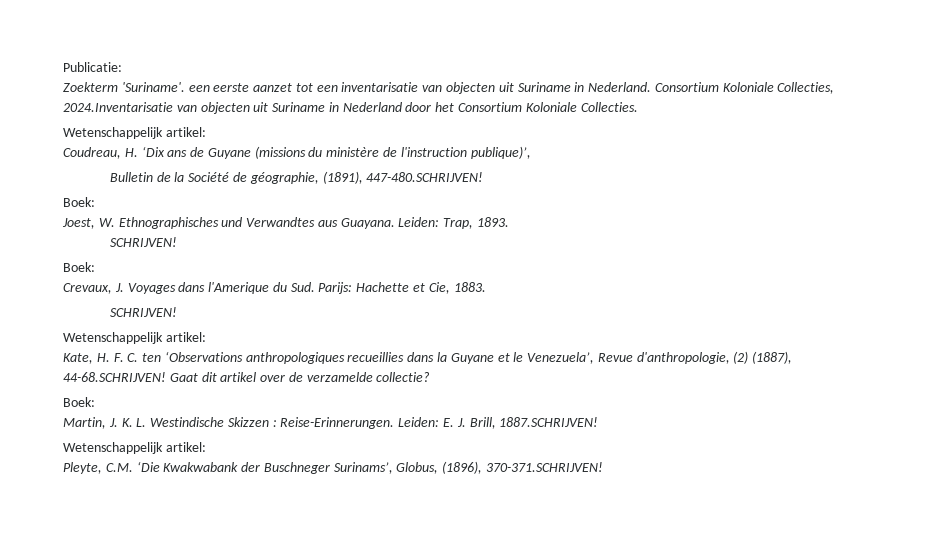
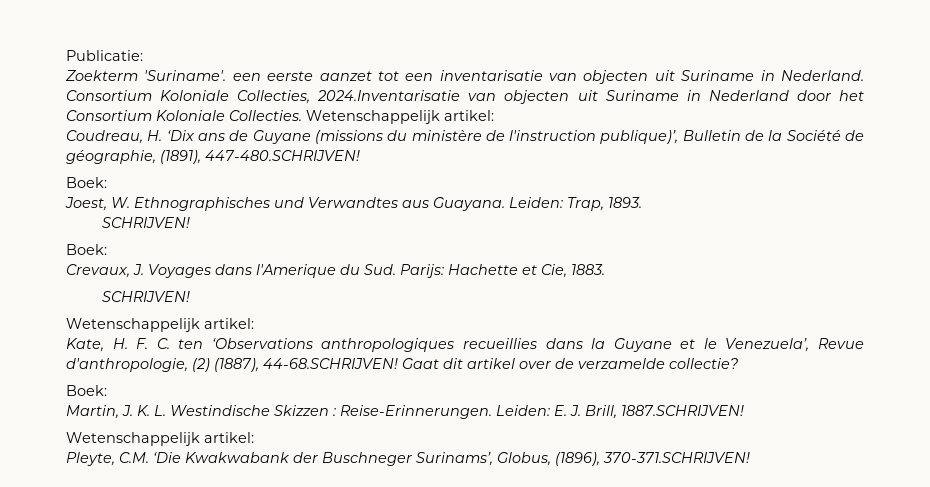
- Consortium Koloniale Collecties, 2024.Inventarisatie van objecten uit Suriname in Nederland door het Consortium Koloniale Collecties.
- Wetenschappelijk artikel:
+ Consortium Koloniale Collecties, 2024.Inventarisatie van objecten uit Suriname in Nederland door het Consortium Koloniale Collecties. Wetenschappelijk artikel:
- Coudreau, H. ‘Dix ans de Guyane (missions du ministère de l'instruction publique)’,
- Bulletin de la Société de géographie, (1891), 447-480.SCHRIJVEN!
+ Coudreau, H. ‘Dix ans de Guyane (missions du ministère de l'instruction publique)’, Bulletin de la Société de géographie, (1891), 447-480.SCHRIJVEN!

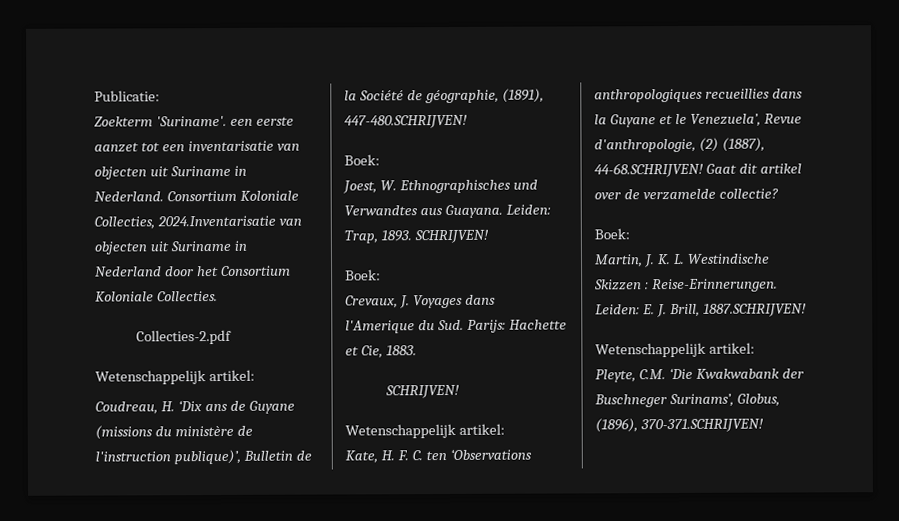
- Consortium Koloniale Collecties, 2024.Inventarisatie van objecten uit Suriname in Nederland door het Consortium Koloniale Collecties. Wetenschappelijk artikel:
+ Consortium Koloniale Collecties, 2024.Inventarisatie van objecten uit Suriname in Nederland door het Consortium Koloniale Collecties.
+ Collecties-2.pdf
+ Wetenschappelijk artikel:
- Leiden: Trap, 1893.
- SCHRIJVEN!
+ Leiden: Trap, 1893. SCHRIJVEN!

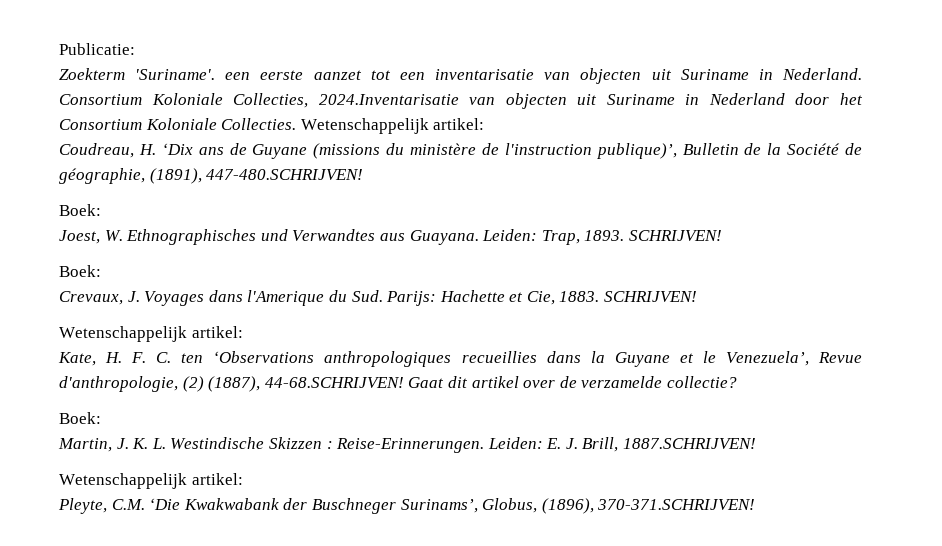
- Consortium Koloniale Collecties, 2024.Inventarisatie van objecten uit Suriname in Nederland door het Consortium Koloniale Collecties.
- Collecties-2.pdf
- Wetenschappelijk artikel:
+ Consortium Koloniale Collecties, 2024.Inventarisatie van objecten uit Suriname in Nederland door het Consortium Koloniale Collecties. Wetenschappelijk artikel:
- Crevaux, J. Voyages dans l'Amerique du Sud. Parijs: Hachette et Cie, 1883.
- SCHRIJVEN!
+ Crevaux, J. Voyages dans l'Amerique du Sud. Parijs: Hachette et Cie, 1883. SCHRIJVEN!

